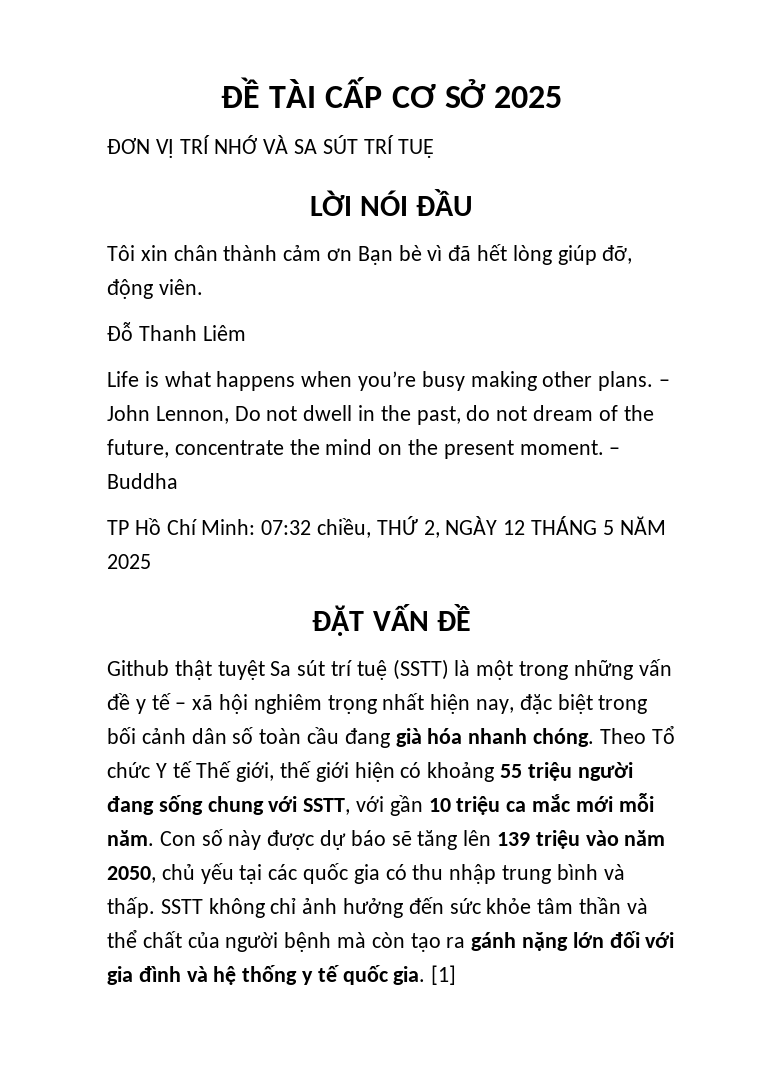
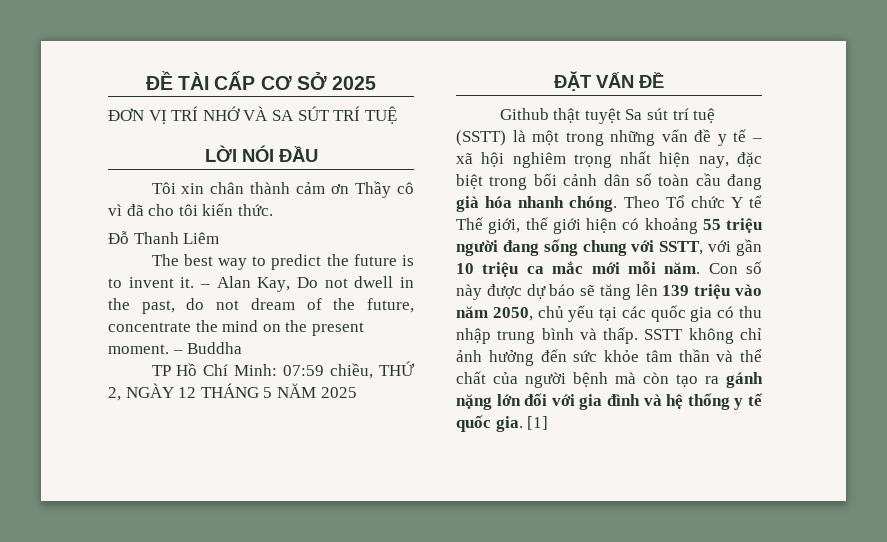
- Tôi xin chân thành cảm ơn Bạn bè vì đã hết lòng giúp đỡ, động viên.
+ Tôi xin chân thành cảm ơn Thầy cô vì đã cho tôi kiến thức.
  Đỗ Thanh Liêm
- Life is what happens when you’re busy making other plans. – John Lennon, Do not dwell in the past, do not dream of the future, concentrate the mind on the present moment.
+ The best way to predict the future is to invent it. – Alan Kay, Do not dwell in the past, do not dream of the future, concentrate the mind on the present moment.
- TP Hồ Chí Minh: 07:32 chiều, THỨ 2, NGÀY 12 THÁNG 5 NĂM 2025
+ TP Hồ Chí Minh: 07:59 chiều, THỨ 2, NGÀY 12 THÁNG 5 NĂM 2025

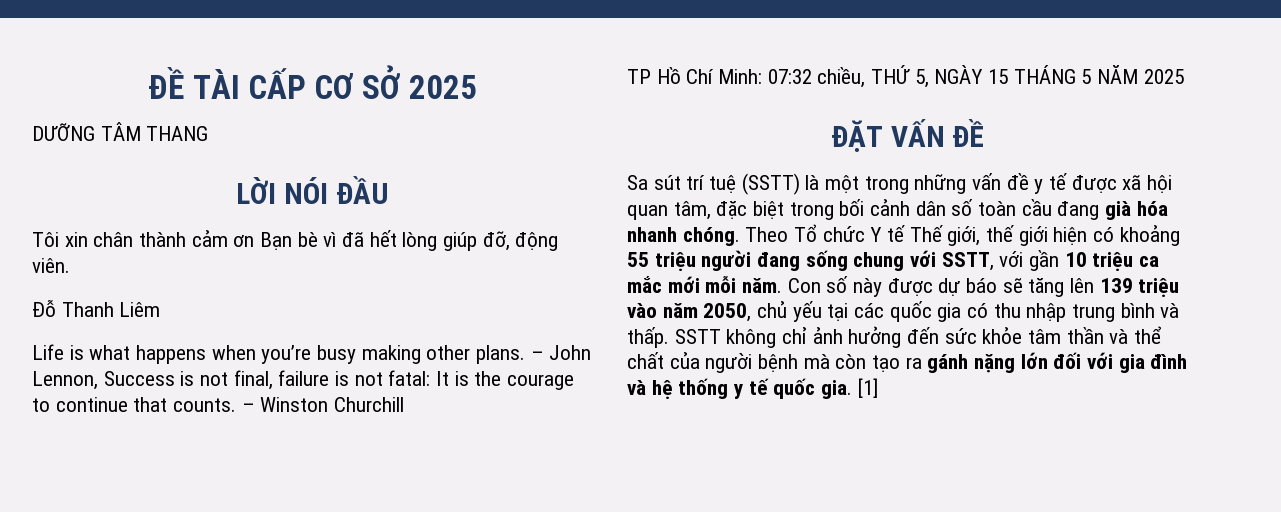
- ĐƠN VỊ TRÍ NHỚ VÀ SA SÚT TRÍ TUỆ
+ DƯỠNG TÂM THANG
- Tôi xin chân thành cảm ơn Thầy cô vì đã cho tôi kiến thức.
+ Tôi xin chân thành cảm ơn Bạn bè vì đã hết lòng giúp đỡ, động viên.
  Đỗ Thanh Liêm
- The best way to predict the future is to invent it. – Alan Kay, Do not dwell in the past, do not dream of the future, concentrate the mind on the present moment. – Buddha
+ Life is what happens when you’re busy making other plans. – John Lennon, Success is not final, failure is not fatal: It is the courage to continue that counts. – Winston Churchill
- TP Hồ Chí Minh: 07:59 chiều, THỨ 2, NGÀY 12 THÁNG 5 NĂM 2025
+ TP Hồ Chí Minh: 07:32 chiều, THỨ 5, NGÀY 15 THÁNG 5 NĂM 2025
- Github thật tuyệt Sa sút trí tuệ (SSTT) là một trong những vấn đề y tế – xã hội nghiêm trọng nhất hiện nay, đặc biệt trong bối cảnh dân số toàn cầu đang già hóa nhanh chóng.
+ Sa sút trí tuệ (SSTT) là một trong những vấn đề y tế được xã hội quan tâm, đặc biệt trong bối cảnh dân số toàn cầu đang già hóa nhanh chóng.

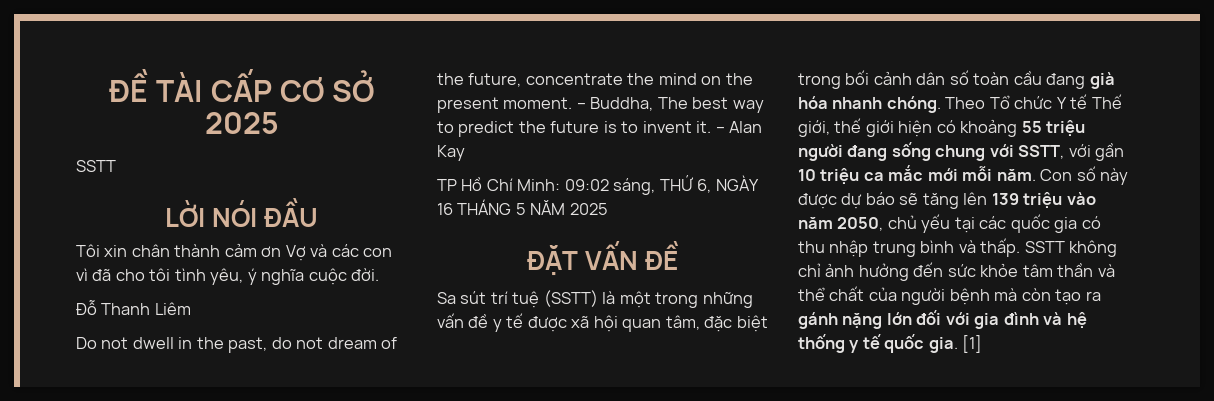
  ĐỀ TÀI CẤP CƠ SỞ 2025
- DƯỠNG TÂM THANG
+ SSTT
- Tôi xin chân thành cảm ơn Bạn bè vì đã hết lòng giúp đỡ, động viên.
+ Tôi xin chân thành cảm ơn Vợ và các con vì đã cho tôi tình yêu, ý nghĩa cuộc đời.
  Đỗ Thanh Liêm
- Life is what happens when you’re busy making other plans. – John Lennon, Success is not final, failure is not fatal: It is the courage to continue that counts. – Winston Churchill
- TP Hồ Chí Minh: 07:32 chiều, THỨ 5, NGÀY 15 THÁNG 5 NĂM 2025
+ Do not dwell in the past, do not dream of the future, concentrate the mind on the present moment. – Buddha, The best way to predict the future is to invent it. – Alan Kay
+ TP Hồ Chí Minh: 09:02 sáng, THỨ 6, NGÀY 16 THÁNG 5 NĂM 2025

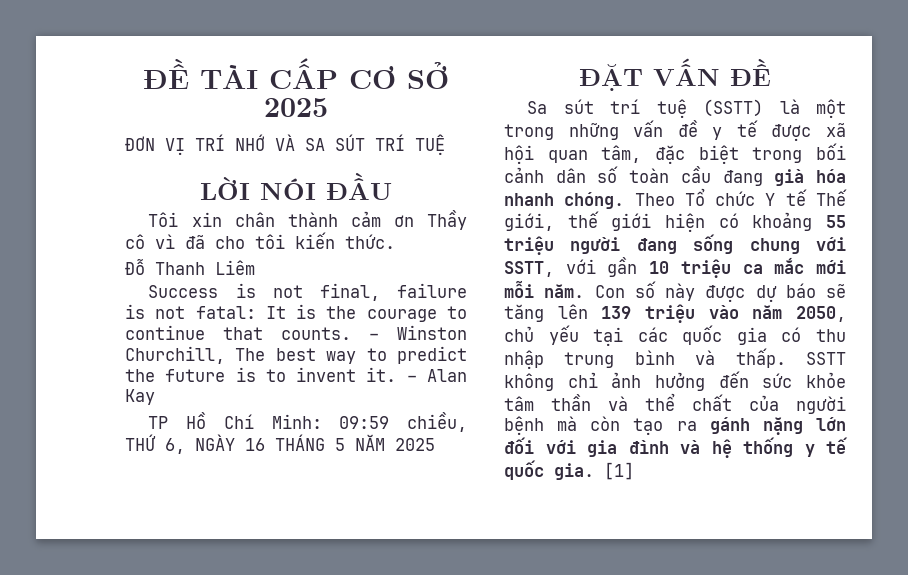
  ĐỀ TÀI CẤP CƠ SỞ 2025
- SSTT
+ ĐƠN VỊ TRÍ NHỚ VÀ SA SÚT TRÍ TUỆ
- Tôi xin chân thành cảm ơn Vợ và các con vì đã cho tôi tình yêu, ý nghĩa cuộc đời.
+ Tôi xin chân thành cảm ơn Thầy cô vì đã cho tôi kiến thức.
  Đỗ Thanh Liêm
- Do not dwell in the past, do not dream of the future, concentrate the mind on the present moment. – Buddha, The best way to predict the future is to invent it.
+ Success is not final, failure is not fatal: It is the courage to continue that counts. – Winston Churchill, The best way to predict the future is to invent it.
- TP Hồ Chí Minh: 09:02 sáng, THỨ 6, NGÀY 16 THÁNG 5 NĂM 2025
+ TP Hồ Chí Minh: 09:59 chiều, THỨ 6, NGÀY 16 THÁNG 5 NĂM 2025

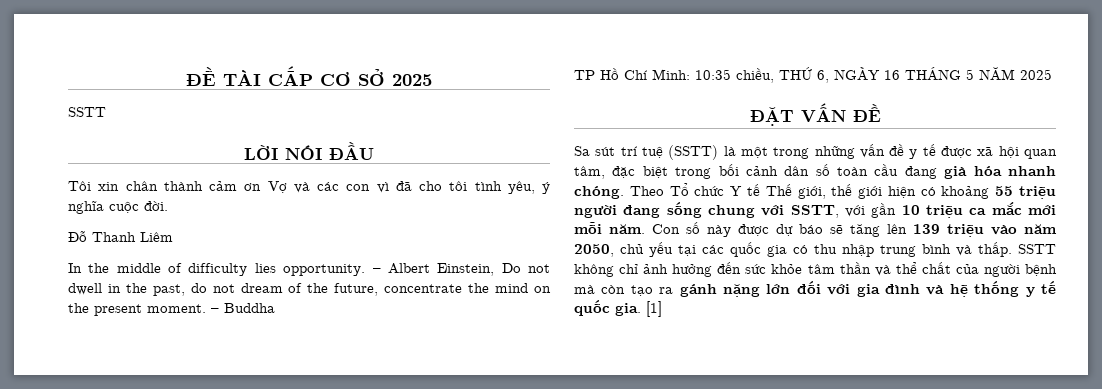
  ĐỀ TÀI CẤP CƠ SỞ 2025
- ĐƠN VỊ TRÍ NHỚ VÀ SA SÚT TRÍ TUỆ
+ SSTT
- Tôi xin chân thành cảm ơn Thầy cô vì đã cho tôi kiến thức.
+ Tôi xin chân thành cảm ơn Vợ và các con vì đã cho tôi tình yêu, ý nghĩa cuộc đời.
  Đỗ Thanh Liêm
- Success is not final, failure is not fatal: It is the courage to continue that counts. – Winston Churchill, The best way to predict the future is to invent it. – Alan Kay
+ In the middle of difficulty lies opportunity. – Albert Einstein, Do not dwell in the past, do not dream of the future, concentrate the mind on the present moment. – Buddha
- TP Hồ Chí Minh: 09:59 chiều, THỨ 6, NGÀY 16 THÁNG 5 NĂM 2025
+ TP Hồ Chí Minh: 10:35 chiều, THỨ 6, NGÀY 16 THÁNG 5 NĂM 2025

